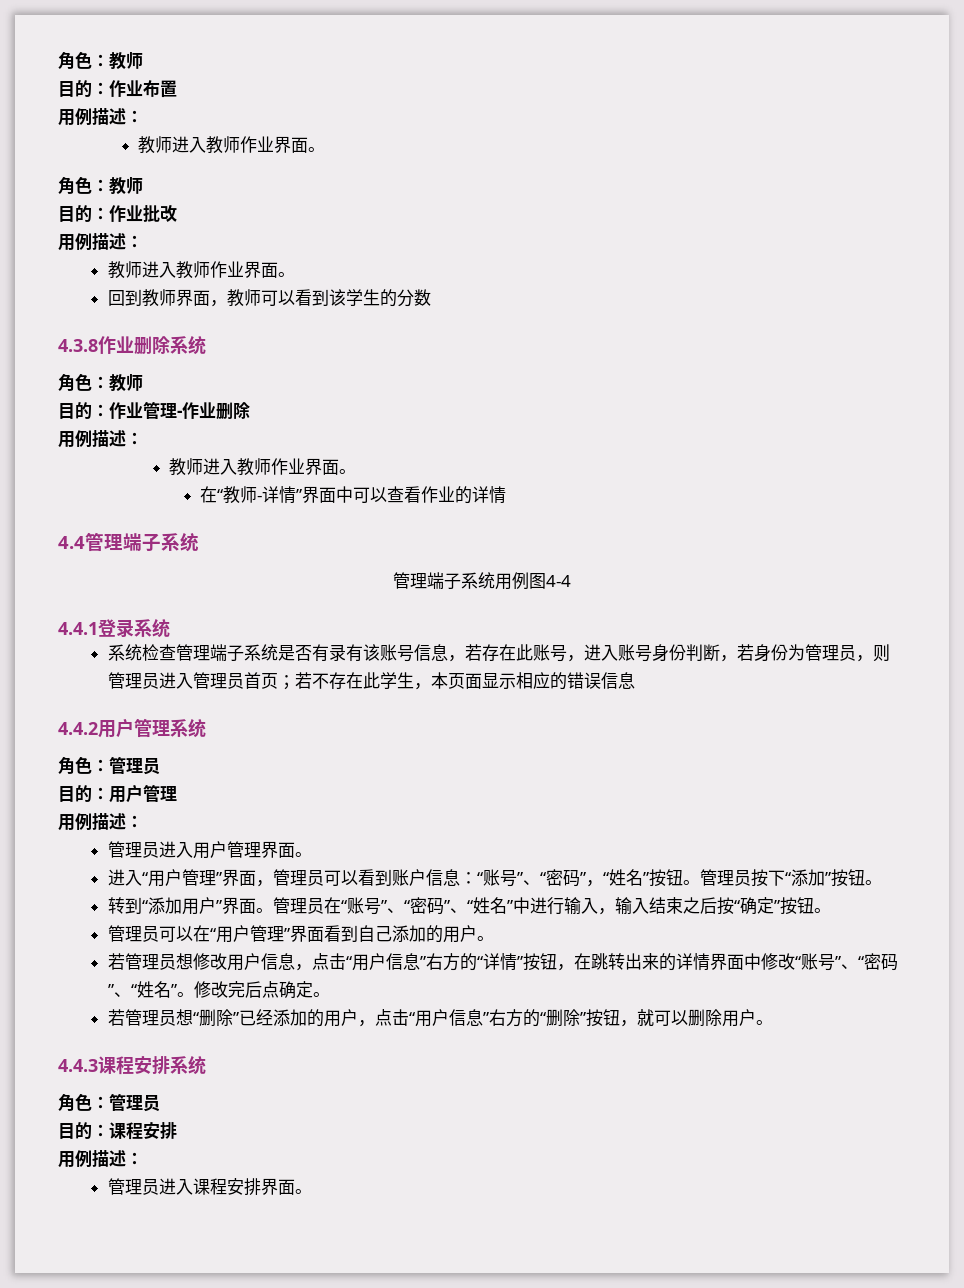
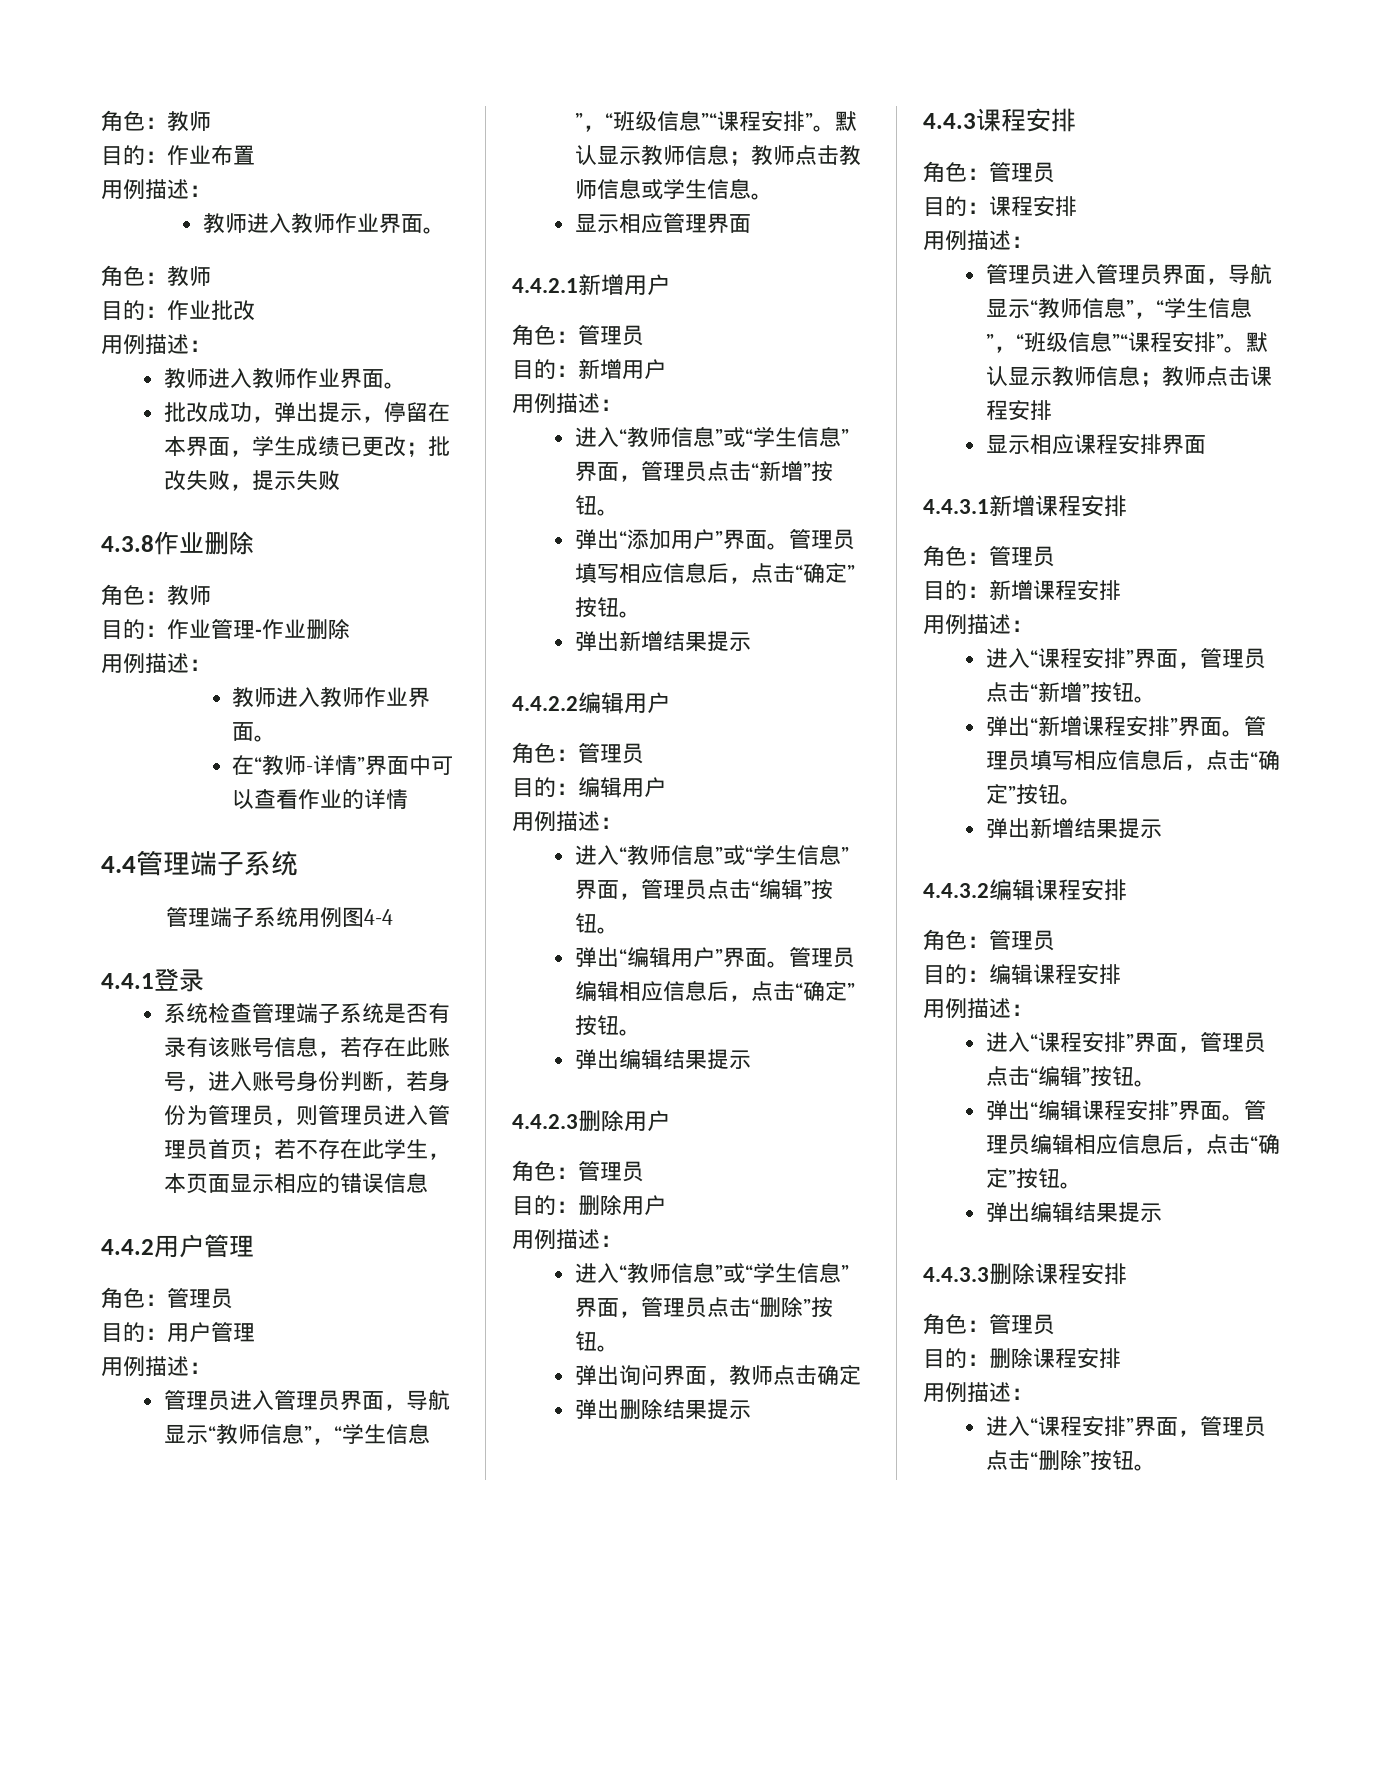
- 回到教师界面，教师可以看到该学生的分数
+ 批改成功，弹出提示，停留在本界面，学生成绩已更改；批改失败，提示失败
- 4.3.8作业删除系统
+ 4.3.8作业删除
- 4.4.1登录系统
+ 4.4.1登录
- 4.4.2用户管理系统
+ 4.4.2用户管理
- 管理员进入用户管理界面。
- 进入“用户管理”界面，管理员可以看到账户信息：“账号”、“密码”，“姓名”按钮。管理员按下“添加”按钮。
- 转到“添加用户”界面。管理员在“账号”、“密码”、“姓名”中进行输入，输入结束之后按“确定”按钮。
- 管理员可以在“用户管理”界面看到自己添加的用户。
- 若管理员想修改用户信息，点击“用户信息”右方的“详情”按钮，在跳转出来的详情界面中修改“账号”、“密码”、“姓名”。修改完后点确定。
- 若管理员想“删除”已经添加的用户，点击“用户信息”右方的“删除”按钮，就可以删除用户。
+ 管理员进入管理员界面，导航显示“教师信息”，“学生信息”，“班级信息”“课程安排”。默认显示教师信息；教师点击教师信息或学生信息。
+ 显示相应管理界面
+ 4.4.2.1新增用户
+ 角色：管理员
+ 目的：新增用户
+ 用例描述：
+ 进入“教师信息”或“学生信息”界面，管理员点击“新增”按钮。
+ 弹出“添加用户”界面。管理员填写相应信息后，点击“确定”按钮。
+ 弹出新增结果提示
+ 4.4.2.2编辑用户
+ 角色：管理员
+ 目的：编辑用户
+ 用例描述：
+ 进入“教师信息”或“学生信息”界面，管理员点击“编辑”按钮。
+ 弹出“编辑用户”界面。管理员编辑相应信息后，点击“确定”按钮。
+ 弹出编辑结果提示
+ 4.4.2.3删除用户
+ 角色：管理员
+ 目的：删除用户
+ 用例描述：
+ 进入“教师信息”或“学生信息”界面，管理员点击“删除”按钮。
+ 弹出询问界面，教师点击确定
+ 弹出删除结果提示
- 4.4.3课程安排系统
+ 4.4.3课程安排
- 管理员进入课程安排界面。
+ 管理员进入管理员界面，导航显示“教师信息”，“学生信息”，“班级信息”“课程安排”。默认显示教师信息；教师点击课程安排
+ 显示相应课程安排界面
+ 4.4.3.1新增课程安排
+ 角色：管理员
+ 目的：新增课程安排
+ 用例描述：
+ 进入“课程安排”界面，管理员点击“新增”按钮。
+ 弹出“新增课程安排”界面。管理员填写相应信息后，点击“确定”按钮。
+ 弹出新增结果提示
+ 4.4.3.2编辑课程安排
+ 角色：管理员
+ 目的：编辑课程安排
+ 用例描述：
+ 进入“课程安排”界面，管理员点击“编辑”按钮。
+ 弹出“编辑课程安排”界面。管理员编辑相应信息后，点击“确定”按钮。
+ 弹出编辑结果提示
+ 4.4.3.3删除课程安排
+ 角色：管理员
+ 目的：删除课程安排
+ 用例描述：
+ 进入“课程安排”界面，管理员点击“删除”按钮。

